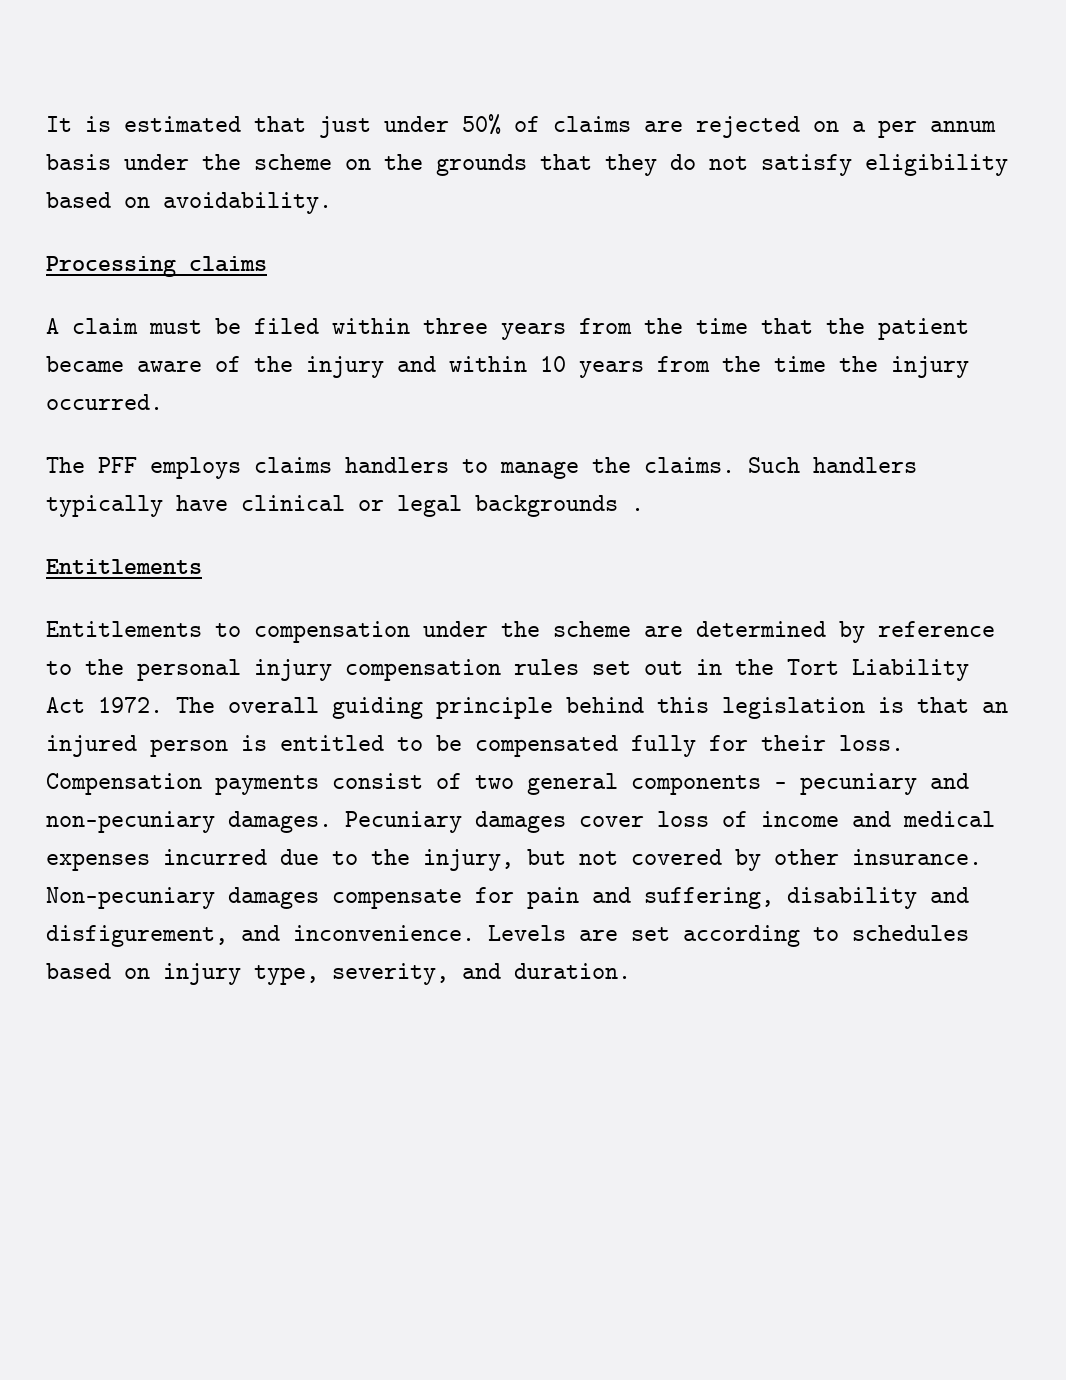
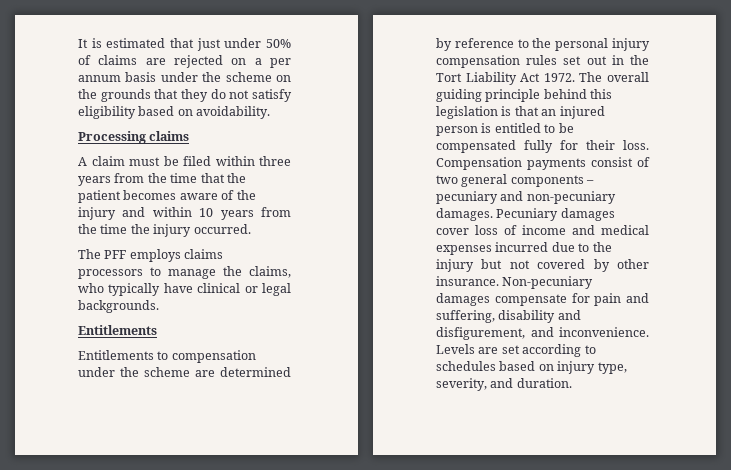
- A claim must be filed within three years from the time that the patient became aware of the injury and within 10 years from the time the injury occurred.
+ A claim must be filed within three years from the time that the patient becomes aware of the injury and within 10 years from the time the injury occurred.
- The PFF employs claims handlers to manage the claims. Such handlers typically have clinical or legal backgrounds .
+ The PFF employs claims processors to manage the claims, who typically have clinical or legal backgrounds.
- Pecuniary damages cover loss of income and medical expenses incurred due to the injury, but not covered by other insurance.
+ Pecuniary damages cover loss of income and medical expenses incurred due to the injury but not covered by other insurance.

